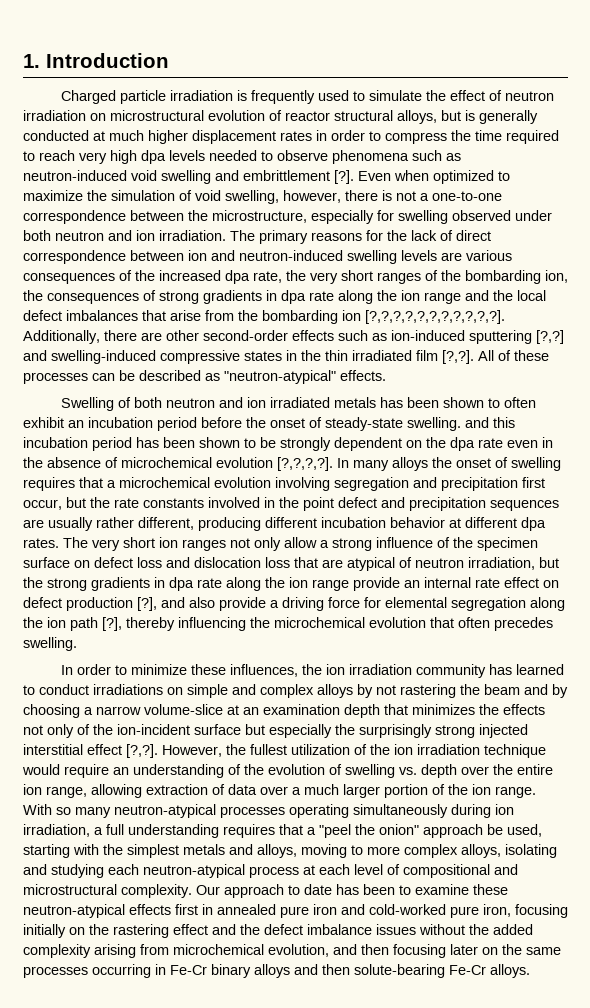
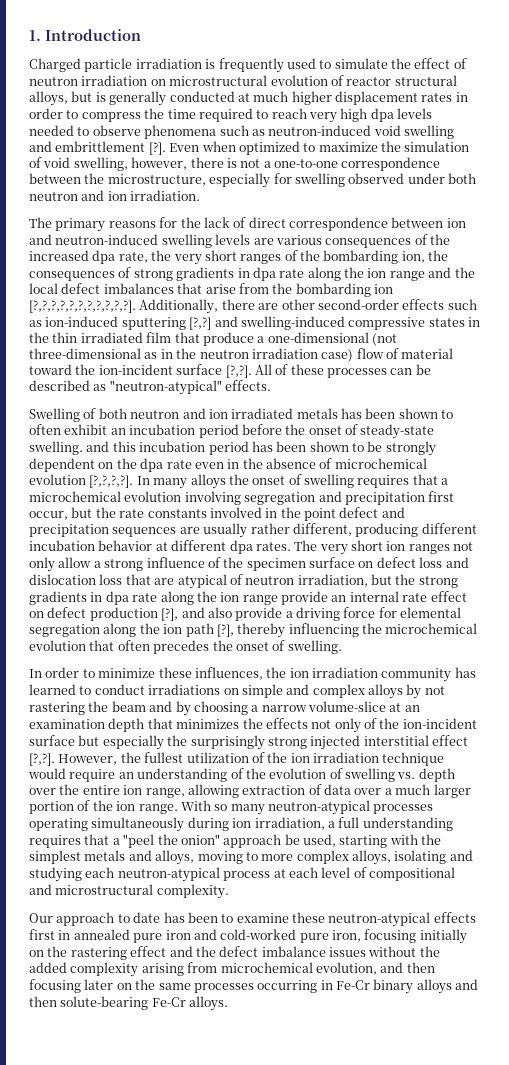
- Even when optimized to maximize the simulation of void swelling, however, there is not a one-to-one correspondence between the microstructure, especially for swelling observed under both neutron and ion irradiation. The primary reasons for the lack of direct correspondence between ion and neutron-induced swelling levels are various consequences of the increased dpa rate, the very short ranges of the bombarding ion, the consequences of strong gradients in dpa rate along the ion range and the local defect imbalances that arise from the bombarding ion [?,?,?,?,?,?,?,?,?,?,?].
+ Even when optimized to maximize the simulation of void swelling, however, there is not a one-to-one correspondence between the microstructure, especially for swelling observed under both neutron and ion irradiation.
+ The primary reasons for the lack of direct correspondence between ion and neutron-induced swelling levels are various consequences of the increased dpa rate, the very short ranges of the bombarding ion, the consequences of strong gradients in dpa rate along the ion range and the local defect imbalances that arise from the bombarding ion [?,?,?,?,?,?,?,?,?,?,?].
- Additionally, there are other second-order effects such as ion-induced sputtering [?,?] and swelling-induced compressive states in the thin irradiated film [?,?].
+ Additionally, there are other second-order effects such as ion-induced sputtering [?,?] and swelling-induced compressive states in the thin irradiated film that produce a one-dimensional (not three-dimensional as in the neutron irradiation case) flow of material toward the ion-incident surface [?,?].
- The very short ion ranges not only allow a strong influence of the specimen surface on defect loss and dislocation loss that are atypical of neutron irradiation, but the strong gradients in dpa rate along the ion range provide an internal rate effect on defect production [?], and also provide a driving force for elemental segregation along the ion path [?], thereby influencing the microchemical evolution that often precedes swelling.
+ The very short ion ranges not only allow a strong influence of the specimen surface on defect loss and dislocation loss that are atypical of neutron irradiation, but the strong gradients in dpa rate along the ion range provide an internal rate effect on defect production [?], and also provide a driving force for elemental segregation along the ion path [?], thereby influencing the microchemical evolution that often precedes the onset of swelling.
- With so many neutron-atypical processes operating simultaneously during ion irradiation, a full understanding requires that a "peel the onion" approach be used, starting with the simplest metals and alloys, moving to more complex alloys, isolating and studying each neutron-atypical process at each level of compositional and microstructural complexity. Our approach to date has been to examine these neutron-atypical effects first in annealed pure iron and cold-worked pure iron, focusing initially on the rastering effect and the defect imbalance issues without the added complexity arising from microchemical evolution, and then focusing later on the same processes occurring in Fe-Cr binary alloys and then solute-bearing Fe-Cr alloys.
+ With so many neutron-atypical processes operating simultaneously during ion irradiation, a full understanding requires that a "peel the onion" approach be used, starting with the simplest metals and alloys, moving to more complex alloys, isolating and studying each neutron-atypical process at each level of compositional and microstructural complexity.
+ Our approach to date has been to examine these neutron-atypical effects first in annealed pure iron and cold-worked pure iron, focusing initially on the rastering effect and the defect imbalance issues without the added complexity arising from microchemical evolution, and then focusing later on the same processes occurring in Fe-Cr binary alloys and then solute-bearing Fe-Cr alloys.

